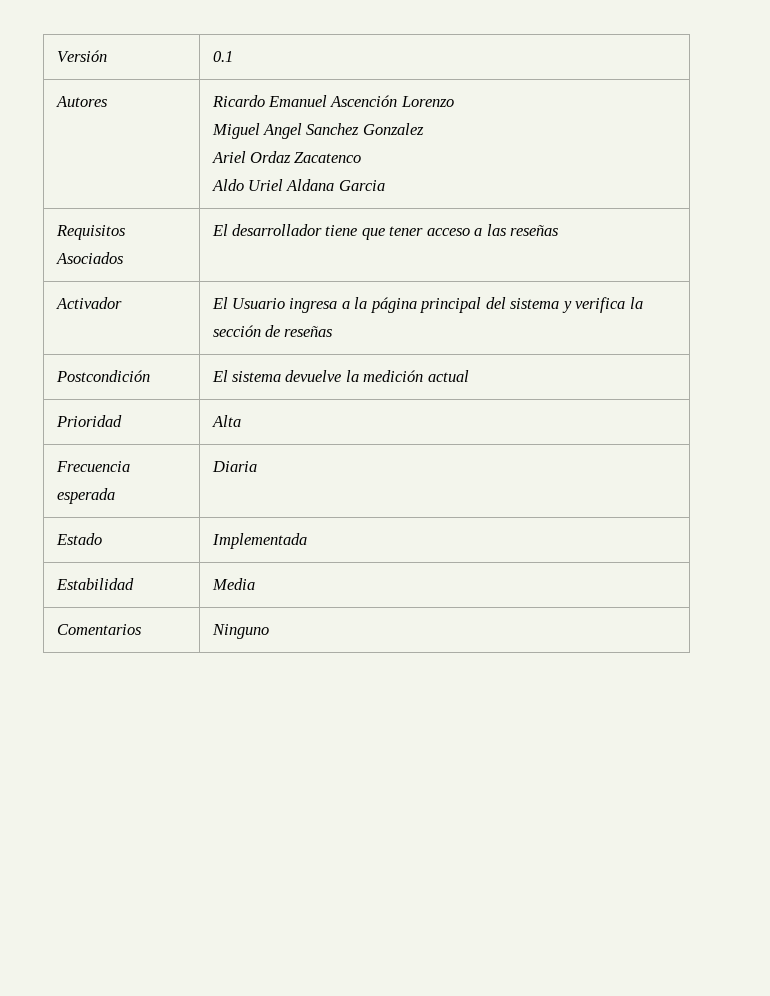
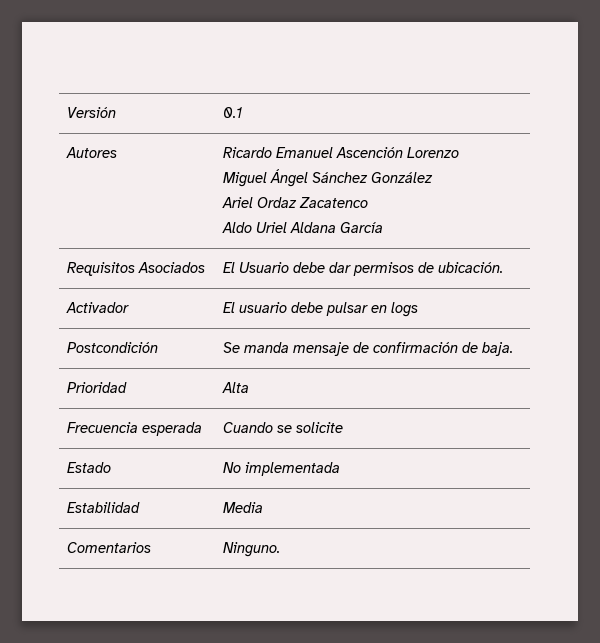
  Autores | Ricardo Emanuel Ascención Lorenzo
- Miguel Angel Sanchez Gonzalez
+ Miguel Ángel Sánchez González
  Ariel Ordaz Zacatenco
- Aldo Uriel Aldana Garcia
+ Aldo Uriel Aldana García
- Requisitos Asociados | El desarrollador tiene que tener acceso a las reseñas
- Activador | El Usuario ingresa a la página principal del sistema y verifica la sección de reseñas
- Postcondición | El sistema devuelve la medición actual
+ Requisitos Asociados | El Usuario debe dar permisos de ubicación.
+ Activador | El usuario debe pulsar en logs
+ Postcondición | Se manda mensaje de confirmación de baja.
- Frecuencia esperada | Diaria
+ Frecuencia esperada | Cuando se solicite
- Estado | Implementada
+ Estado | No implementada
- Comentarios | Ninguno
+ Comentarios | Ninguno.

